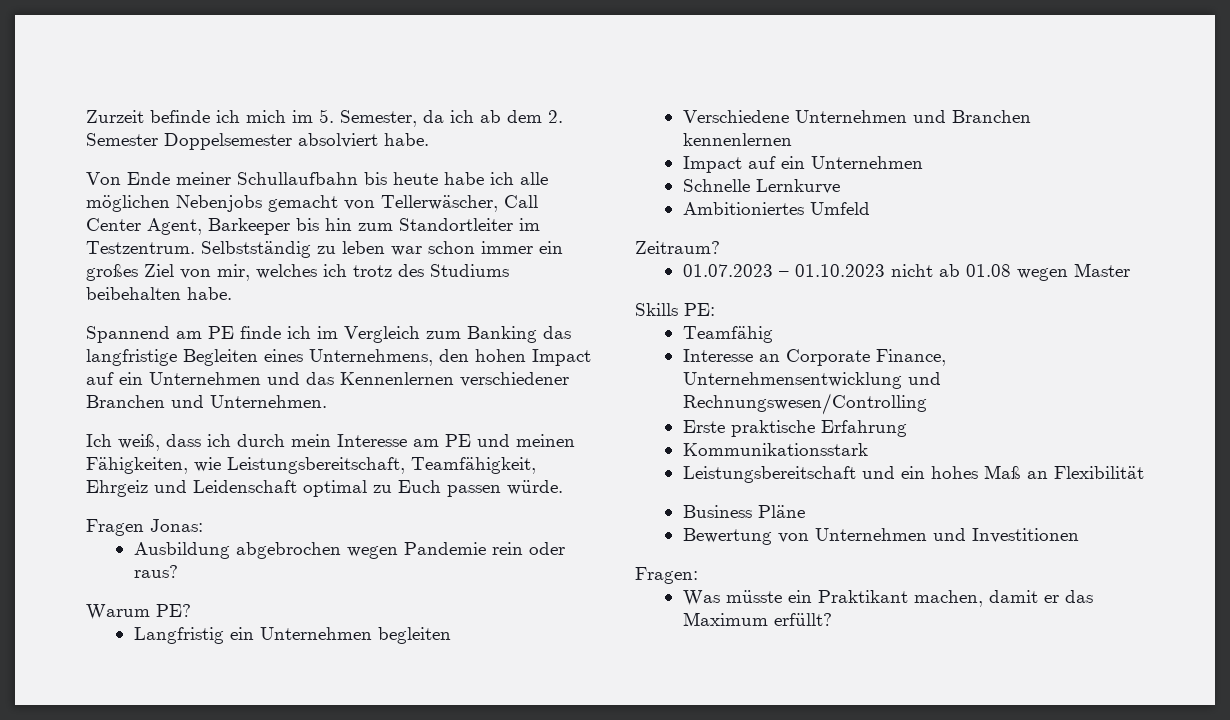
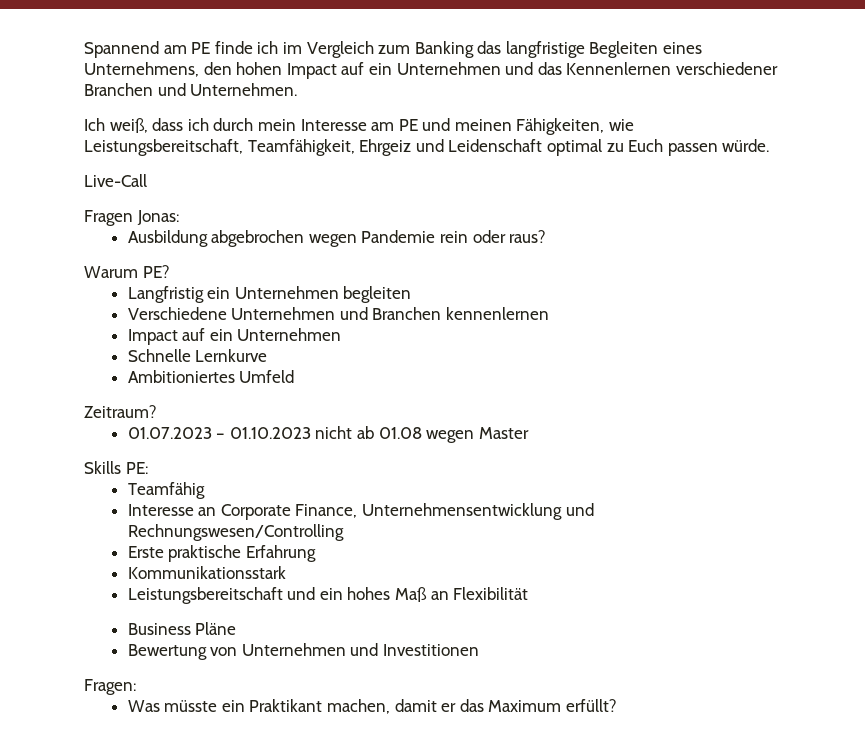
- Zurzeit befinde ich mich im 5. Semester, da ich ab dem 2. Semester Doppelsemester absolviert habe.
- Von Ende meiner Schullaufbahn bis heute habe ich alle möglichen Nebenjobs gemacht von Tellerwäscher, Call Center Agent, Barkeeper bis hin zum Standortleiter im Testzentrum. Selbstständig zu leben war schon immer ein großes Ziel von mir, welches ich trotz des Studiums beibehalten habe.
+ Live-Call

